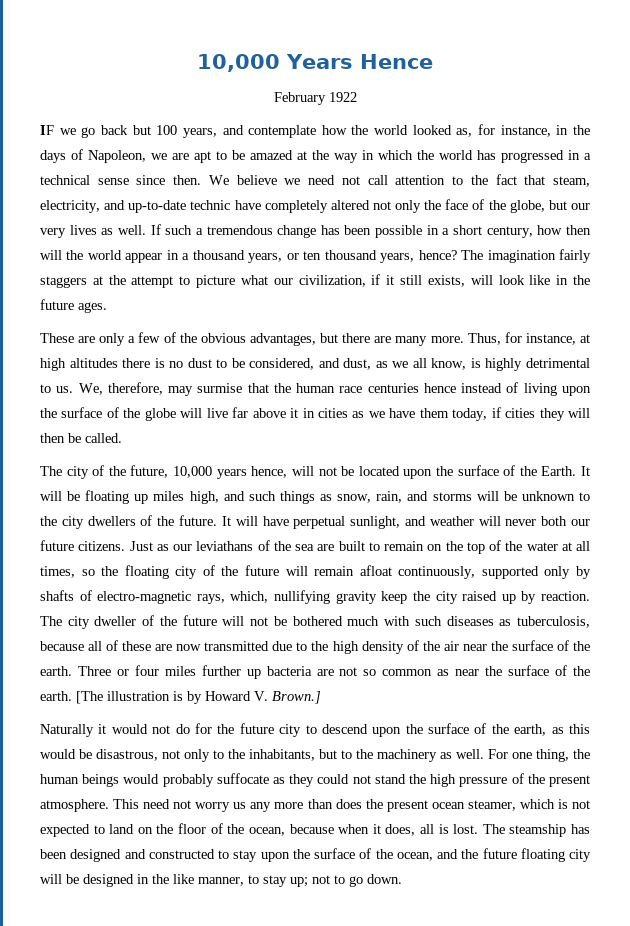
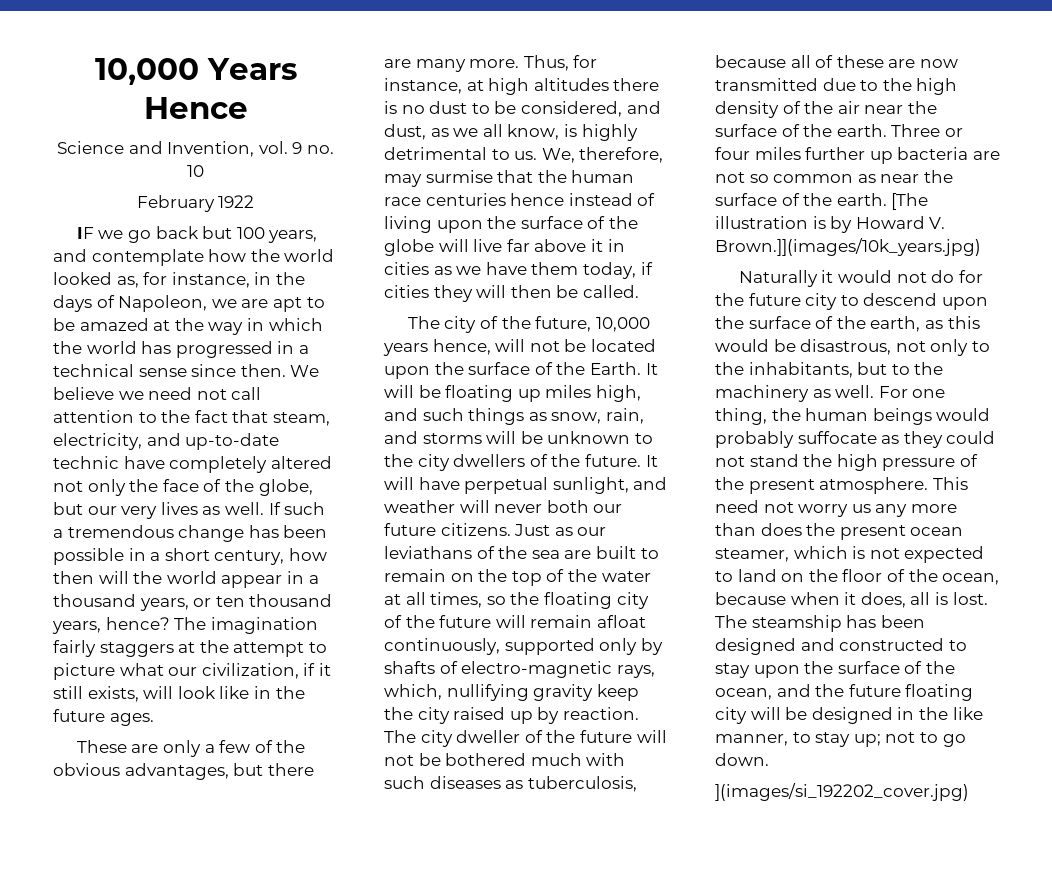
+ Science and Invention, vol. 9 no. 10
- [The illustration is by Howard V. Brown.]
+ [The illustration is by Howard V. Brown.]](images/10k_years.jpg)
+ ](images/si_192202_cover.jpg)

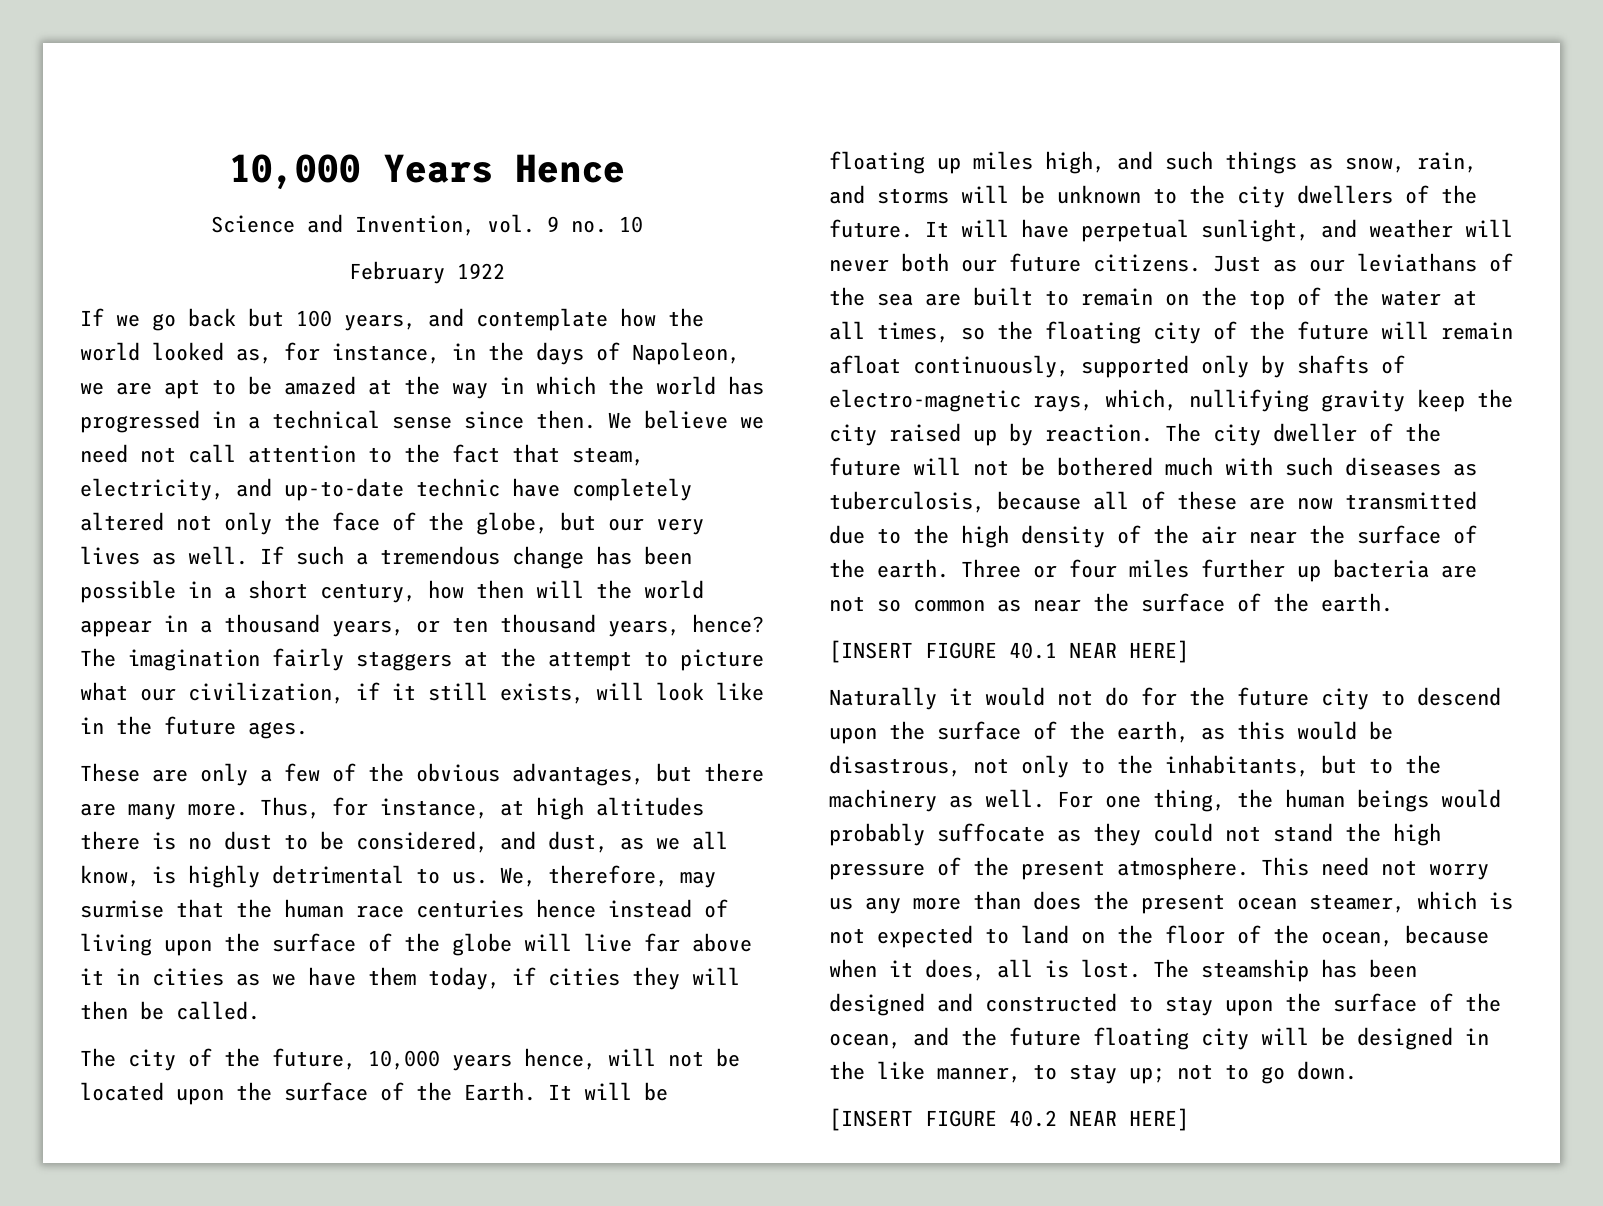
- IF we go back but 100 years, and contemplate how the world looked as, for instance, in the days of Napoleon, we are apt to be amazed at the way in which the world has progressed in a technical sense since then.
+ If we go back but 100 years, and contemplate how the world looked as, for instance, in the days of Napoleon, we are apt to be amazed at the way in which the world has progressed in a technical sense since then.
- Three or four miles further up bacteria are not so common as near the surface of the earth. [The illustration is by Howard V. Brown.]](images/10k_years.jpg)
+ Three or four miles further up bacteria are not so common as near the surface of the earth.
+ [INSERT FIGURE 40.1 NEAR HERE]
- ](images/si_192202_cover.jpg)
+ [INSERT FIGURE 40.2 NEAR HERE]

